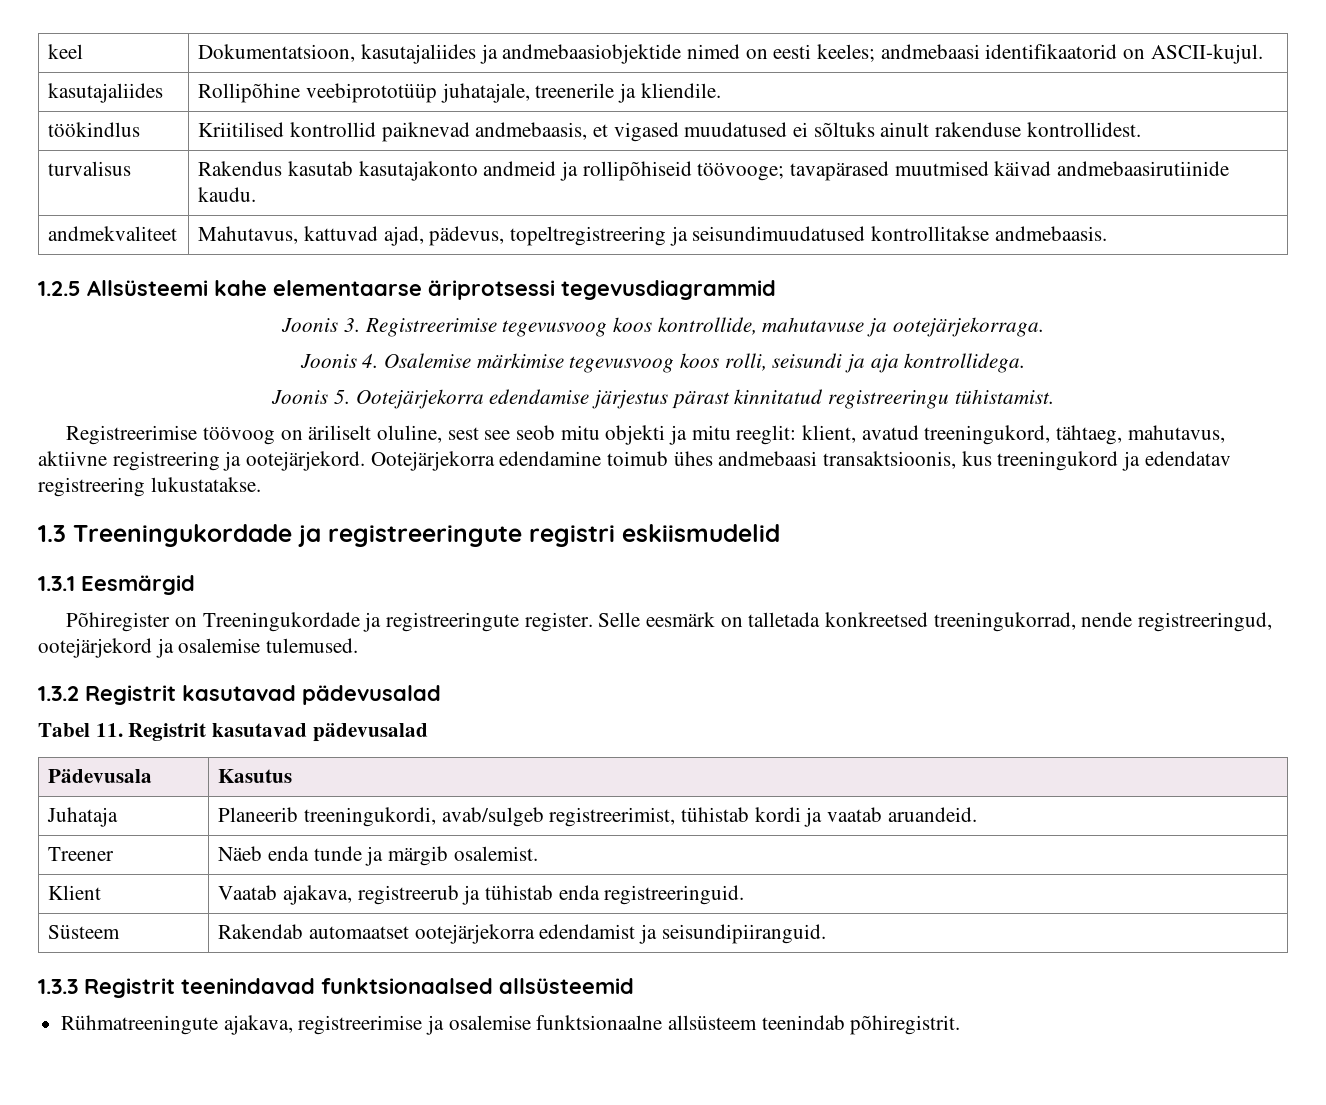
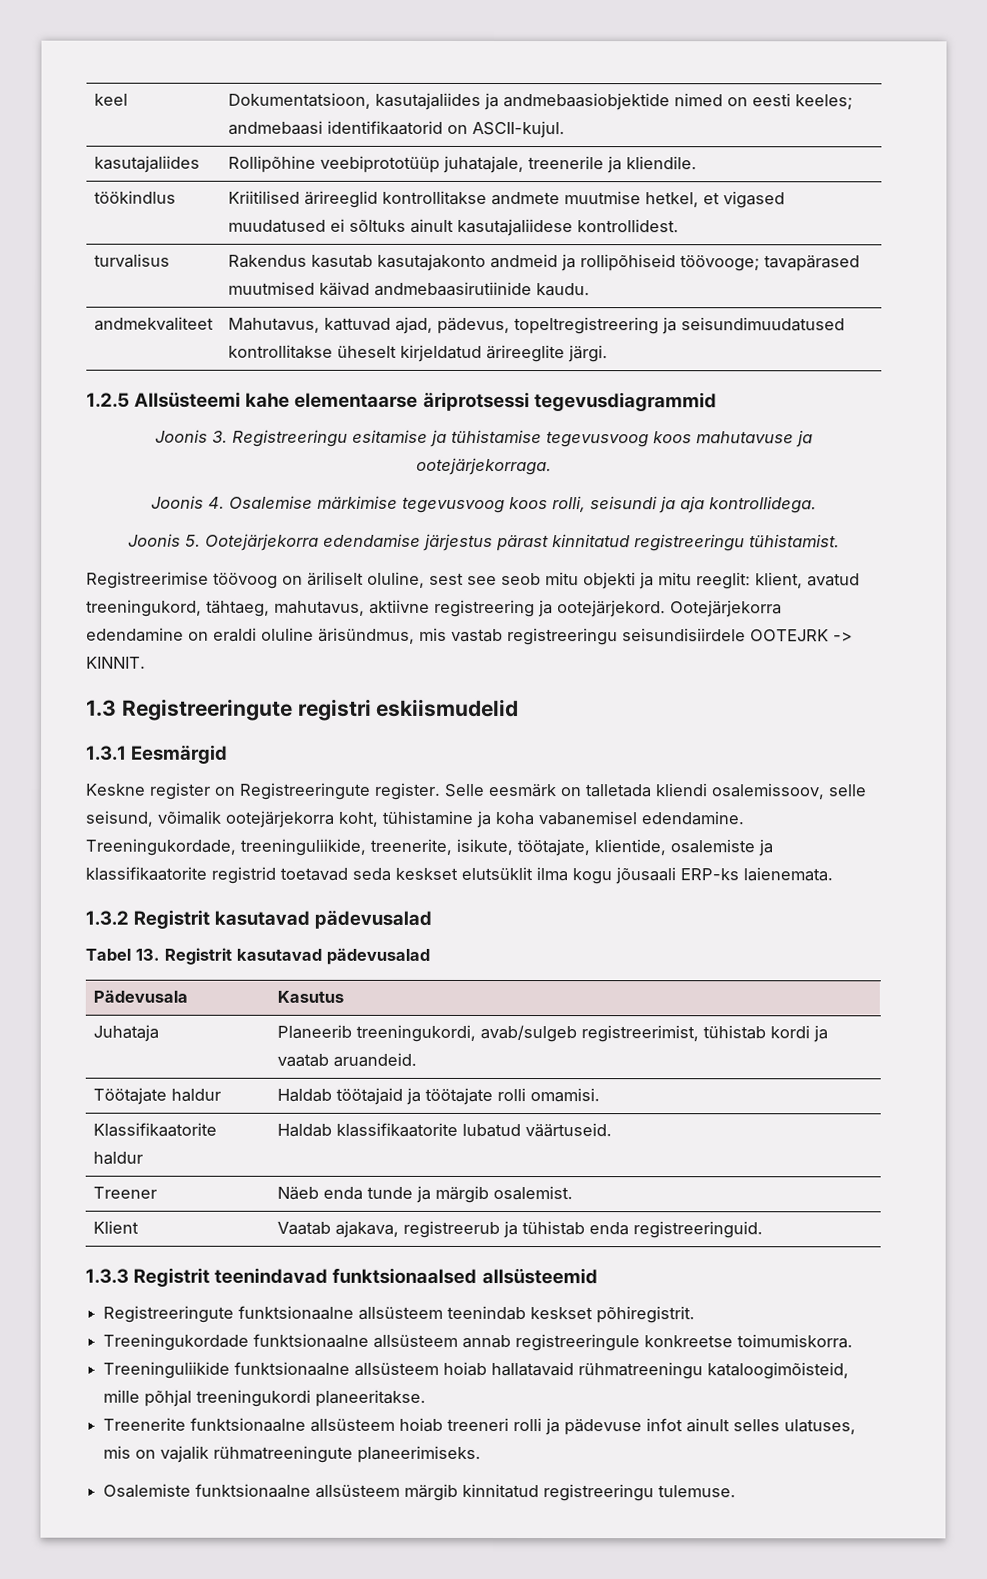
- töökindlus | Kriitilised kontrollid paiknevad andmebaasis, et vigased muudatused ei sõltuks ainult rakenduse kontrollidest.
+ töökindlus | Kriitilised ärireeglid kontrollitakse andmete muutmise hetkel, et vigased muudatused ei sõltuks ainult kasutajaliidese kontrollidest.
- andmekvaliteet | Mahutavus, kattuvad ajad, pädevus, topeltregistreering ja seisundimuudatused kontrollitakse andmebaasis.
+ andmekvaliteet | Mahutavus, kattuvad ajad, pädevus, topeltregistreering ja seisundimuudatused kontrollitakse üheselt kirjeldatud ärireeglite järgi.
- Joonis 3. Registreerimise tegevusvoog koos kontrollide, mahutavuse ja ootejärjekorraga.
+ Joonis 3. Registreeringu esitamise ja tühistamise tegevusvoog koos mahutavuse ja ootejärjekorraga.
- Ootejärjekorra edendamine toimub ühes andmebaasi transaktsioonis, kus treeningukord ja edendatav registreering lukustatakse.
- 1.3 Treeningukordade ja registreeringute registri eskiismudelid
+ Ootejärjekorra edendamine on eraldi oluline ärisündmus, mis vastab registreeringu seisundisiirdele OOTEJRK -> KINNIT.
+ 1.3 Registreeringute registri eskiismudelid
- Põhiregister on Treeningukordade ja registreeringute register.
+ Keskne register on Registreeringute register.
- Selle eesmärk on talletada konkreetsed treeningukorrad, nende registreeringud, ootejärjekord ja osalemise tulemused.
+ Selle eesmärk on talletada kliendi osalemissoov, selle seisund, võimalik ootejärjekorra koht, tühistamine ja koha vabanemisel edendamine. Treeningukordade, treeninguliikide, treenerite, isikute, töötajate, klientide, osalemiste ja klassifikaatorite registrid toetavad seda keskset elutsüklit ilma kogu jõusaali ERP-ks laienemata.
- Tabel 11. Registrit kasutavad pädevusalad
+ Tabel 13. Registrit kasutavad pädevusalad
+ Töötajate haldur | Haldab töötajaid ja töötajate rolli omamisi.
+ Klassifikaatorite haldur | Haldab klassifikaatorite lubatud väärtuseid.
- Süsteem | Rakendab automaatset ootejärjekorra edendamist ja seisundipiiranguid.
- Rühmatreeningute ajakava, registreerimise ja osalemise funktsionaalne allsüsteem teenindab põhiregistrit.
+ Registreeringute funktsionaalne allsüsteem teenindab keskset põhiregistrit.
+ Treeningukordade funktsionaalne allsüsteem annab registreeringule konkreetse toimumiskorra.
+ Treeninguliikide funktsionaalne allsüsteem hoiab hallatavaid rühmatreeningu kataloogimõisteid, mille põhjal treeningukordi planeeritakse.
+ Treenerite funktsionaalne allsüsteem hoiab treeneri rolli ja pädevuse infot ainult selles ulatuses, mis on vajalik rühmatreeningute planeerimiseks.
+ Osalemiste funktsionaalne allsüsteem märgib kinnitatud registreeringu tulemuse.

